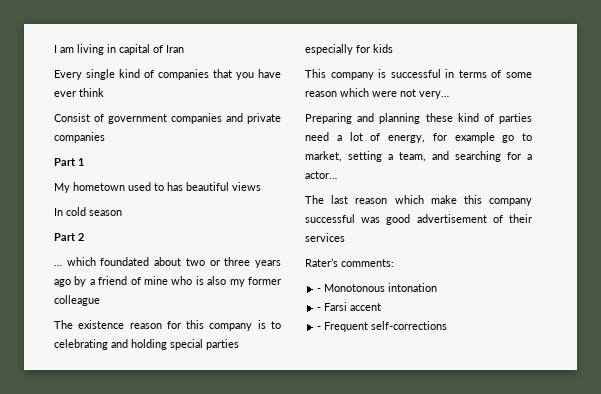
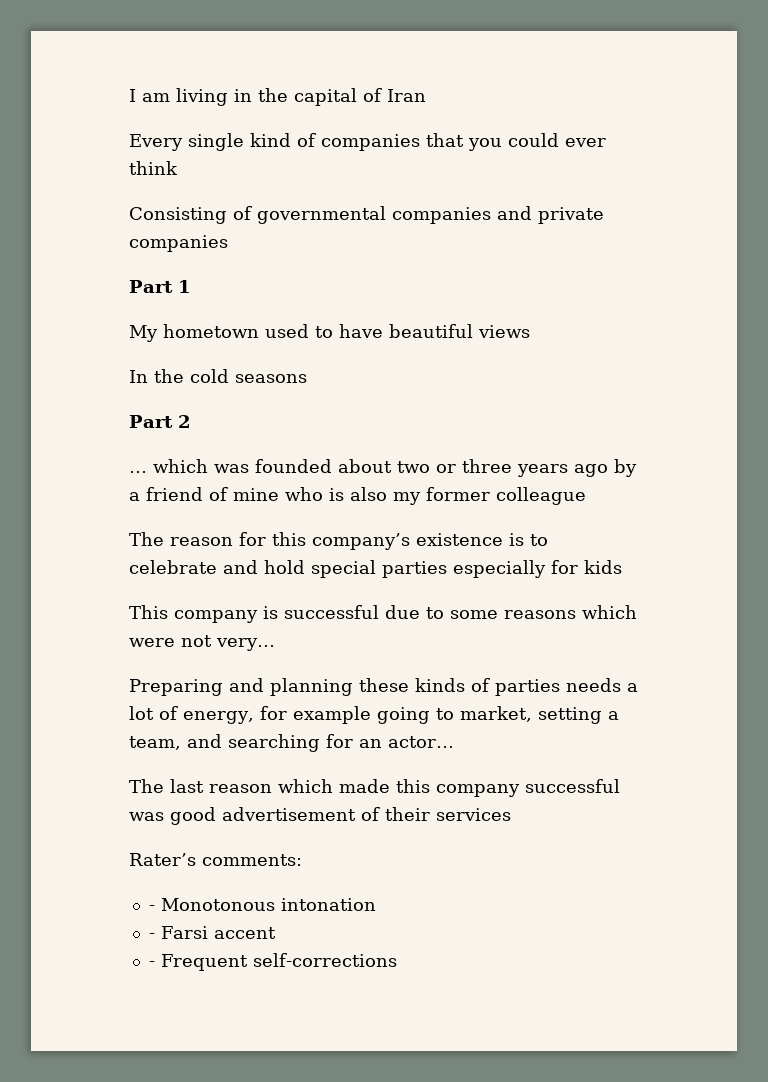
- I am living in capital of Iran
+ I am living in the capital of Iran
- Every single kind of companies that you have ever think
+ Every single kind of companies that you could ever think
- Consist of government companies and private companies
+ Consisting of governmental companies and private companies
- My hometown used to has beautiful views
+ My hometown used to have beautiful views
- In cold season
+ In the cold seasons
- … which foundated about two or three years ago by a friend of mine who is also my former colleague
+ … which was founded about two or three years ago by a friend of mine who is also my former colleague
- The existence reason for this company is to celebrating and holding special parties especially for kids
+ The reason for this company’s existence is to celebrate and hold special parties especially for kids
- This company is successful in terms of some reason which were not very…
+ This company is successful due to some reasons which were not very…
- Preparing and planning these kind of parties need a lot of energy, for example go to market, setting a team, and searching for a actor…
+ Preparing and planning these kinds of parties needs a lot of energy, for example going to market, setting a team, and searching for an actor…
- The last reason which make this company successful was good advertisement of their services
+ The last reason which made this company successful was good advertisement of their services

